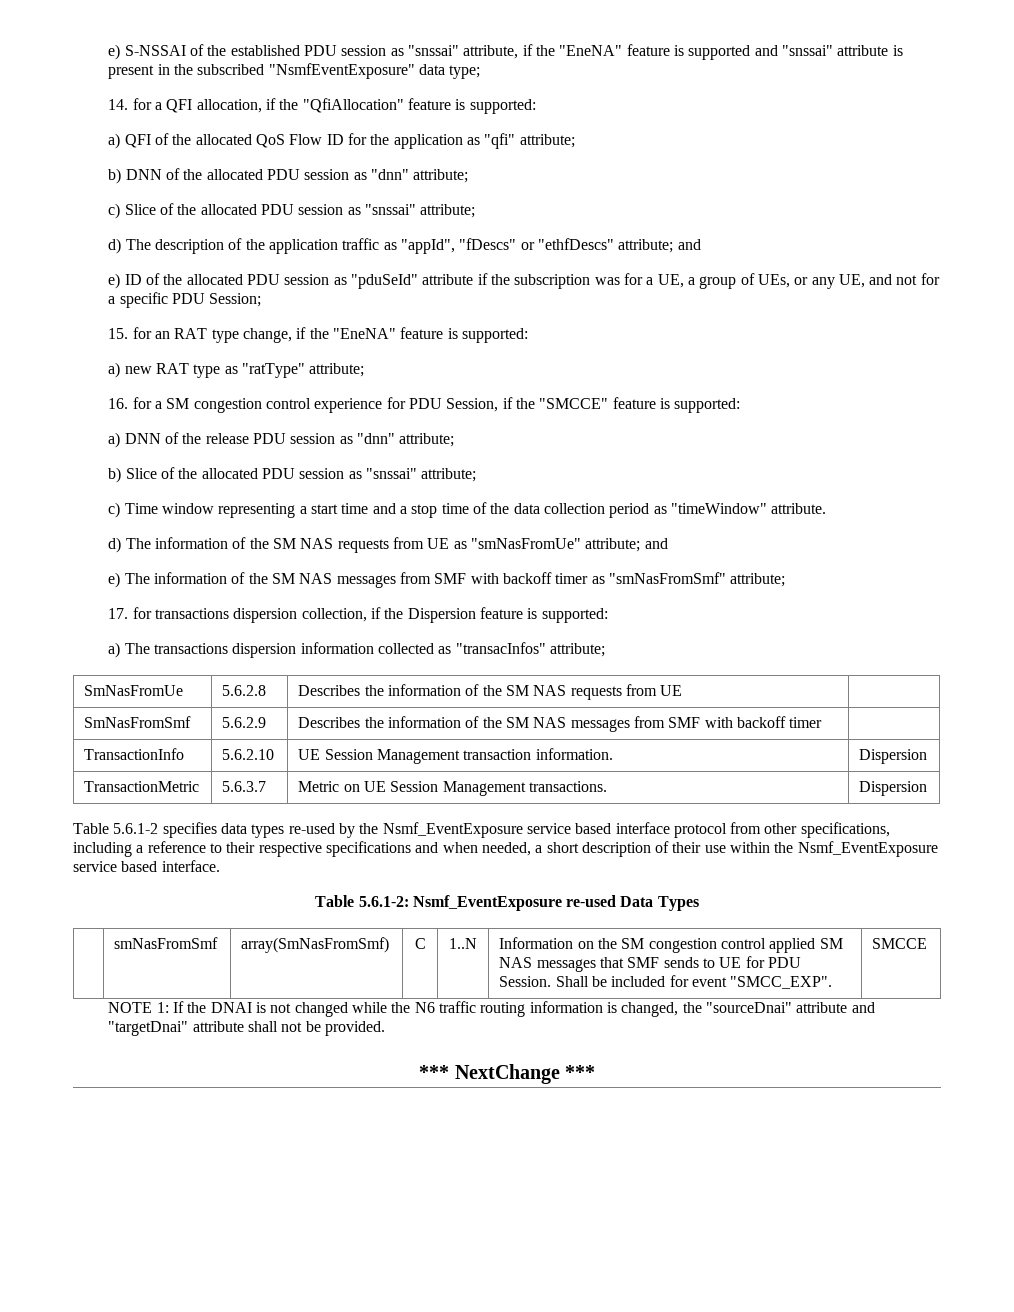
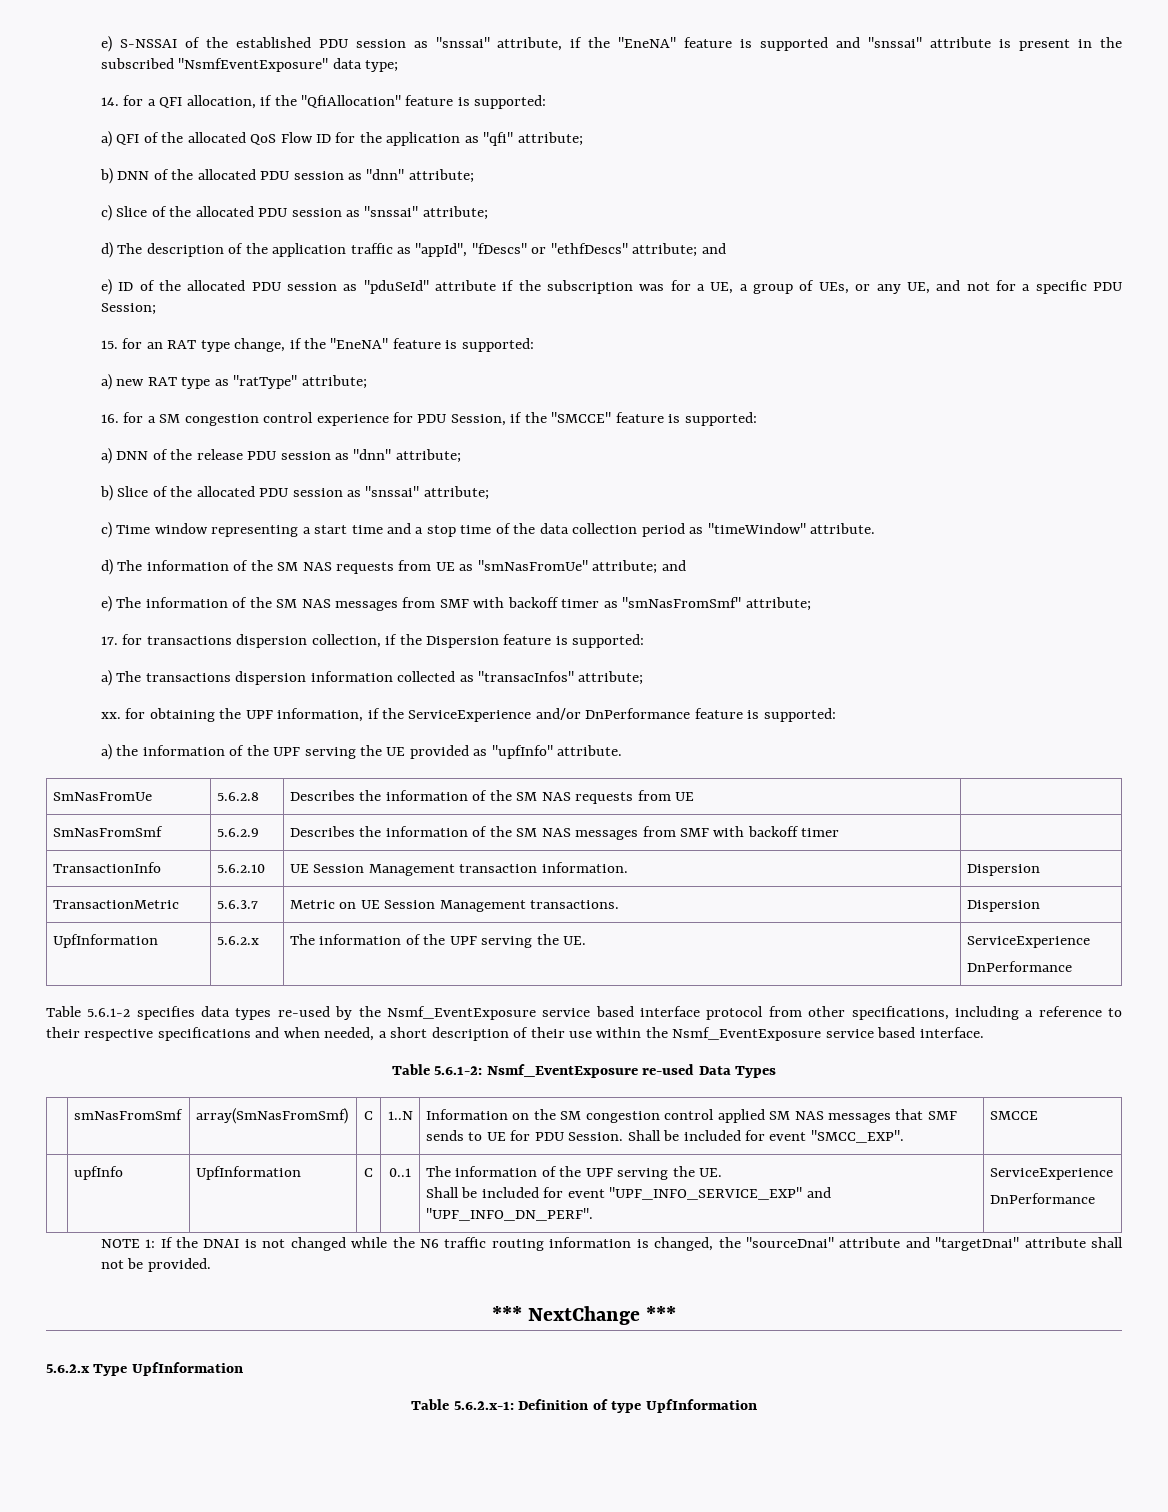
+ xx. for obtaining the UPF information, if the ServiceExperience and/or DnPerformance feature is supported:
+ a) the information of the UPF serving the UE provided as "upfInfo" attribute.
+ UpfInformation | 5.6.2.x | The information of the UPF serving the UE. | ServiceExperience
+ DnPerformance
+ | upfInfo | UpfInformation | C | 0..1 | The information of the UPF serving the UE.
+ Shall be included for event "UPF_INFO_SERVICE_EXP" and "UPF_INFO_DN_PERF". | ServiceExperience
+ DnPerformance
+ 5.6.2.x Type UpfInformation
+ Table 5.6.2.x-1: Definition of type UpfInformation

